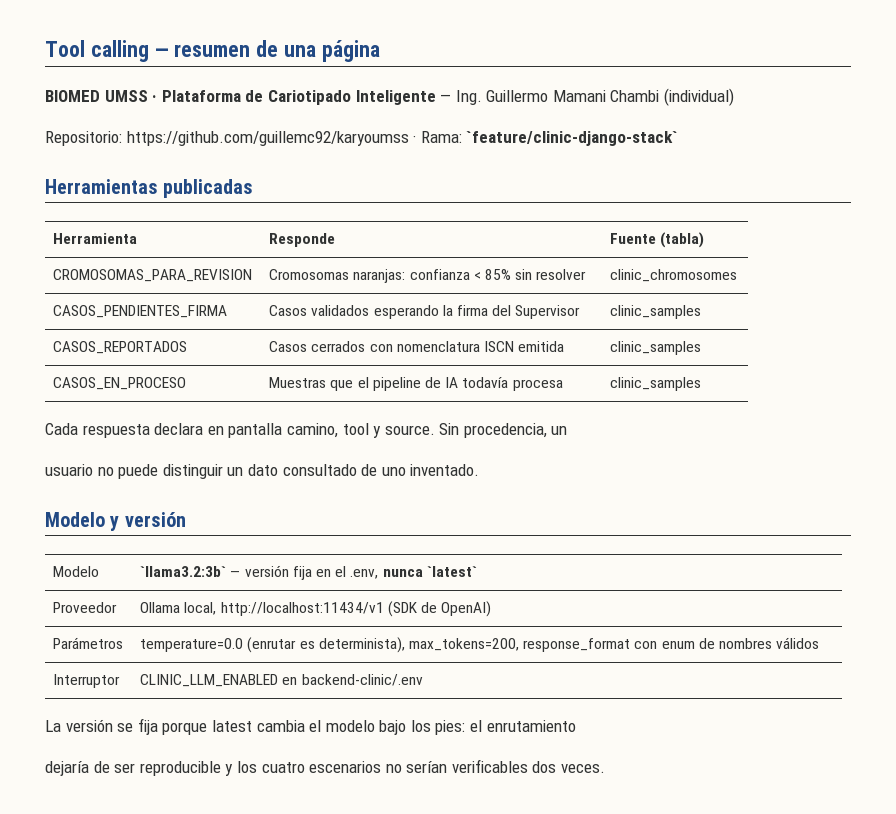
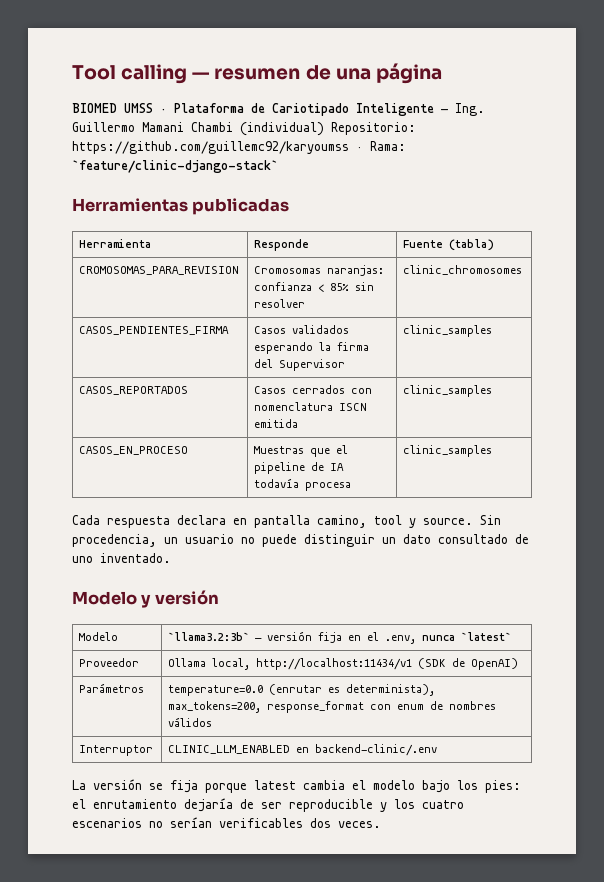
- BIOMED UMSS · Plataforma de Cariotipado Inteligente — Ing. Guillermo Mamani Chambi (individual)
- Repositorio: https://github.com/guillemc92/karyoumss · Rama: `feature/clinic-django-stack`
+ BIOMED UMSS · Plataforma de Cariotipado Inteligente — Ing. Guillermo Mamani Chambi (individual) Repositorio: https://github.com/guillemc92/karyoumss · Rama: `feature/clinic-django-stack`
- Sin procedencia, un
- usuario no puede distinguir un dato consultado de uno inventado.
+ Sin procedencia, un usuario no puede distinguir un dato consultado de uno inventado.
- La versión se fija porque latest cambia el modelo bajo los pies: el enrutamiento
- dejaría de ser reproducible y los cuatro escenarios no serían verificables dos veces.
+ La versión se fija porque latest cambia el modelo bajo los pies: el enrutamiento dejaría de ser reproducible y los cuatro escenarios no serían verificables dos veces.

